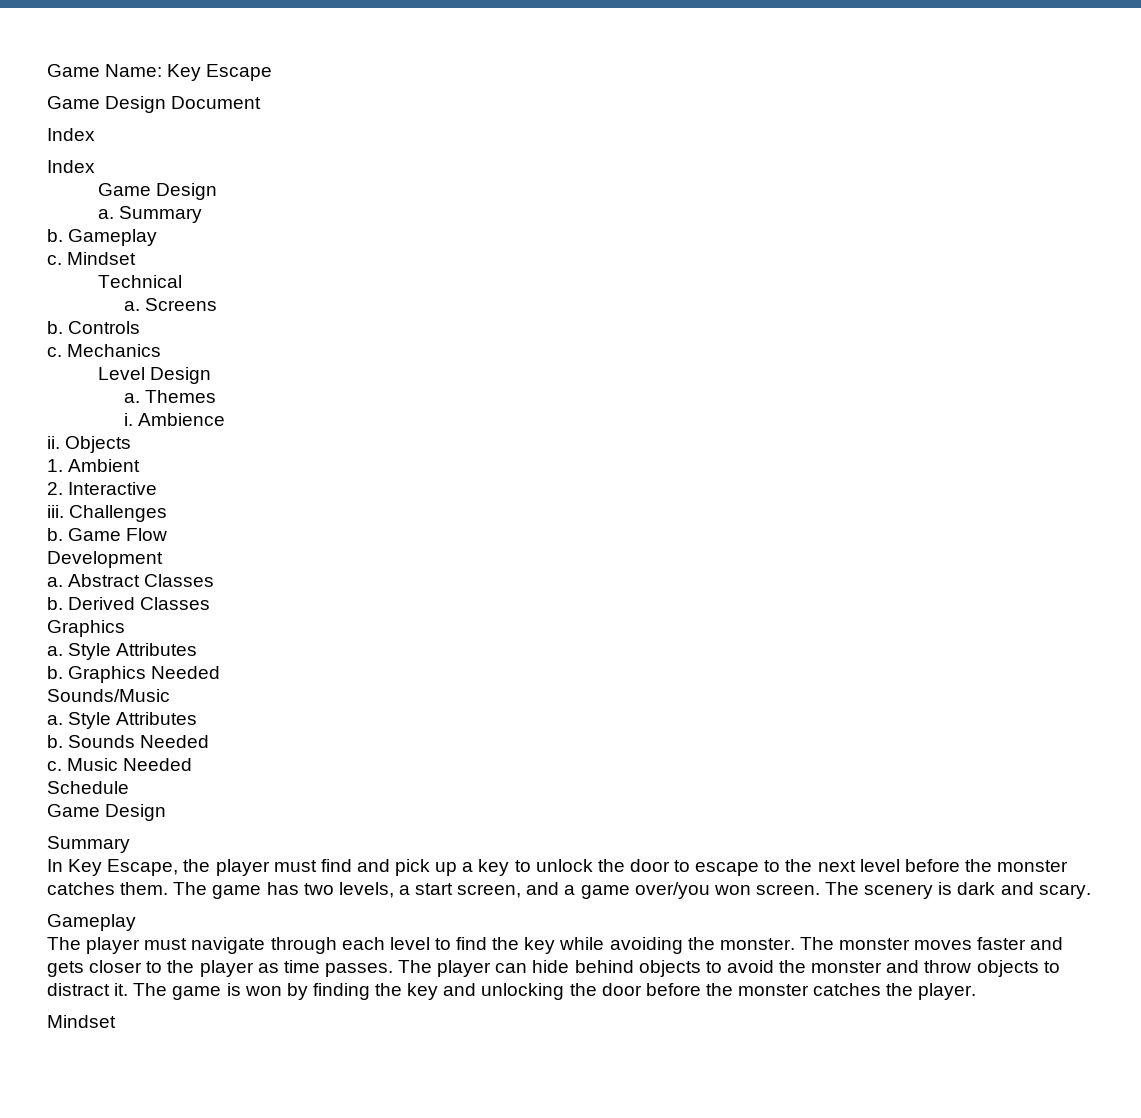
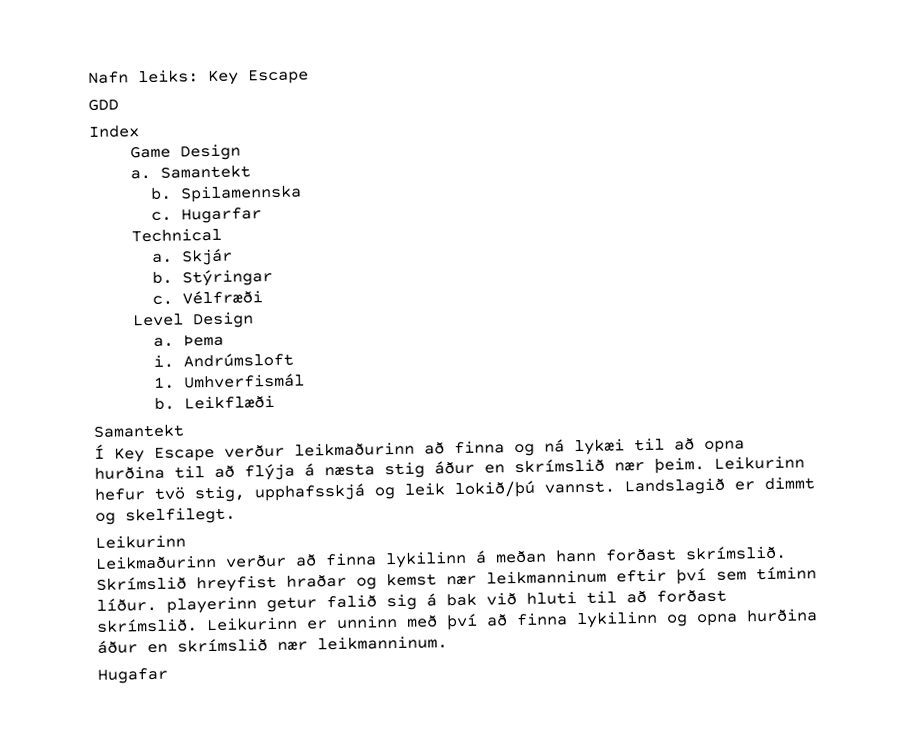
- Game Name: Key Escape
+ Nafn leiks: Key Escape
- Game Design Document
- Index
+ GDD
- a. Summary
- b. Gameplay
- c. Mindset
+ a. Samantekt
+ b. Spilamennska
+ c. Hugarfar
- Screens
- b. Controls
- c. Mechanics
+ Skjár
+ b. Stýringar
+ c. Vélfræði
- Themes
+ Þema
- Ambience
- ii. Objects
- 1. Ambient
- 2. Interactive
- iii. Challenges
- b. Game Flow
- Development
- a. Abstract Classes
- b. Derived Classes
- Graphics
- a. Style Attributes
- b. Graphics Needed
- Sounds/Music
- a. Style Attributes
- b. Sounds Needed
- c. Music Needed
- Schedule
- Game Design
- Summary
- In Key Escape, the player must find and pick up a key to unlock the door to escape to the next level before the monster catches them. The game has two levels, a start screen, and a game over/you won screen. The scenery is dark and scary.
- Gameplay
- The player must navigate through each level to find the key while avoiding the monster. The monster moves faster and gets closer to the player as time passes. The player can hide behind objects to avoid the monster and throw objects to distract it. The game is won by finding the key and unlocking the door before the monster catches the player.
- Mindset
+ Andrúmsloft
+ 1. Umhverfismál
+ b. Leikflæði
+ Samantekt
+ Í Key Escape verður leikmaðurinn að finna og ná lykæi til að opna hurðina til að flýja á næsta stig áður en skrímslið nær þeim. Leikurinn hefur tvö stig, upphafsskjá og leik lokið/þú vannst. Landslagið er dimmt og skelfilegt.
+ Leikurinn
+ Leikmaðurinn verður að finna lykilinn á meðan hann forðast skrímslið. Skrímslið hreyfist hraðar og kemst nær leikmanninum eftir því sem tíminn líður. playerinn getur falið sig á bak við hluti til að forðast skrímslið. Leikurinn er unninn með því að finna lykilinn og opna hurðina áður en skrímslið nær leikmanninum.
+ Hugafar

